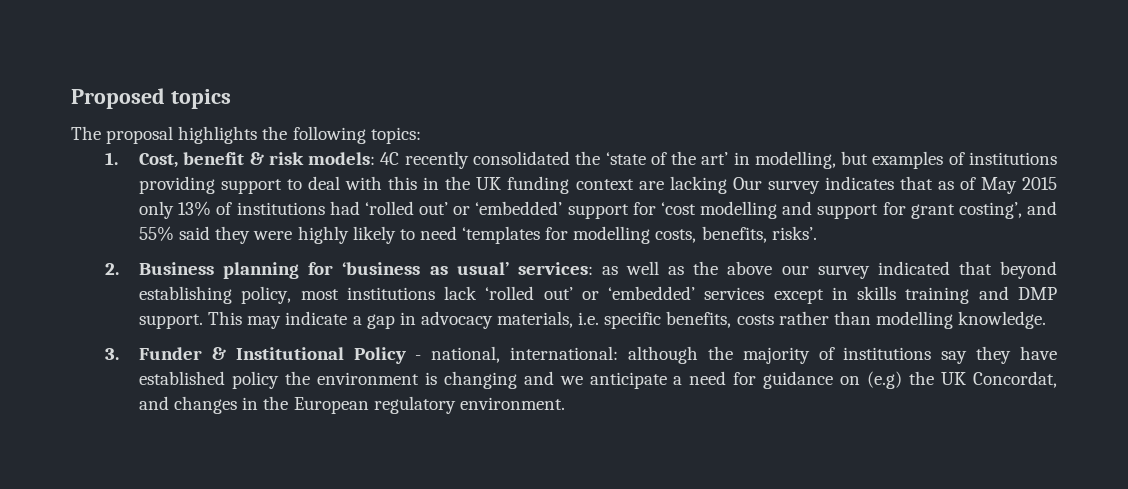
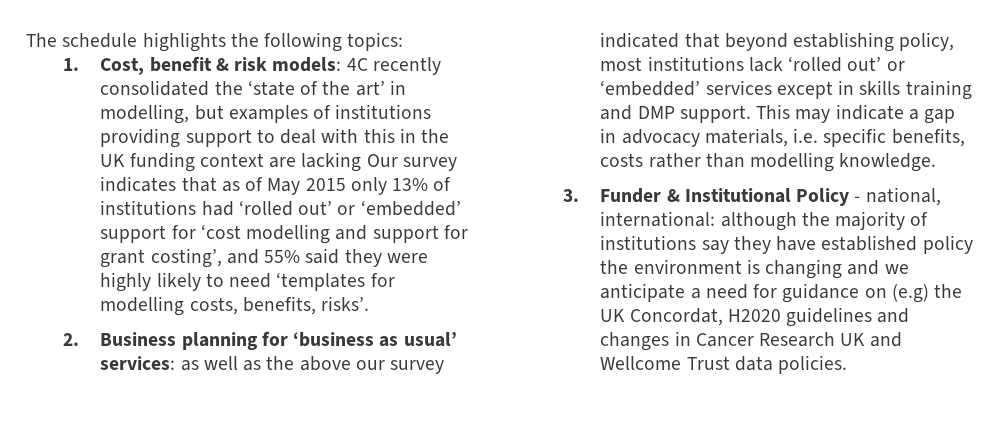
- Proposed topics
- The proposal highlights the following topics:
+ The schedule highlights the following topics:
- 3. Funder & Institutional Policy - national, international: although the majority of institutions say they have established policy the environment is changing and we anticipate a need for guidance on (e.g) the UK Concordat, and changes in the European regulatory environment.
+ 3. Funder & Institutional Policy - national, international: although the majority of institutions say they have established policy the environment is changing and we anticipate a need for guidance on (e.g) the UK Concordat, H2020 guidelines and changes in Cancer Research UK and Wellcome Trust data policies.

